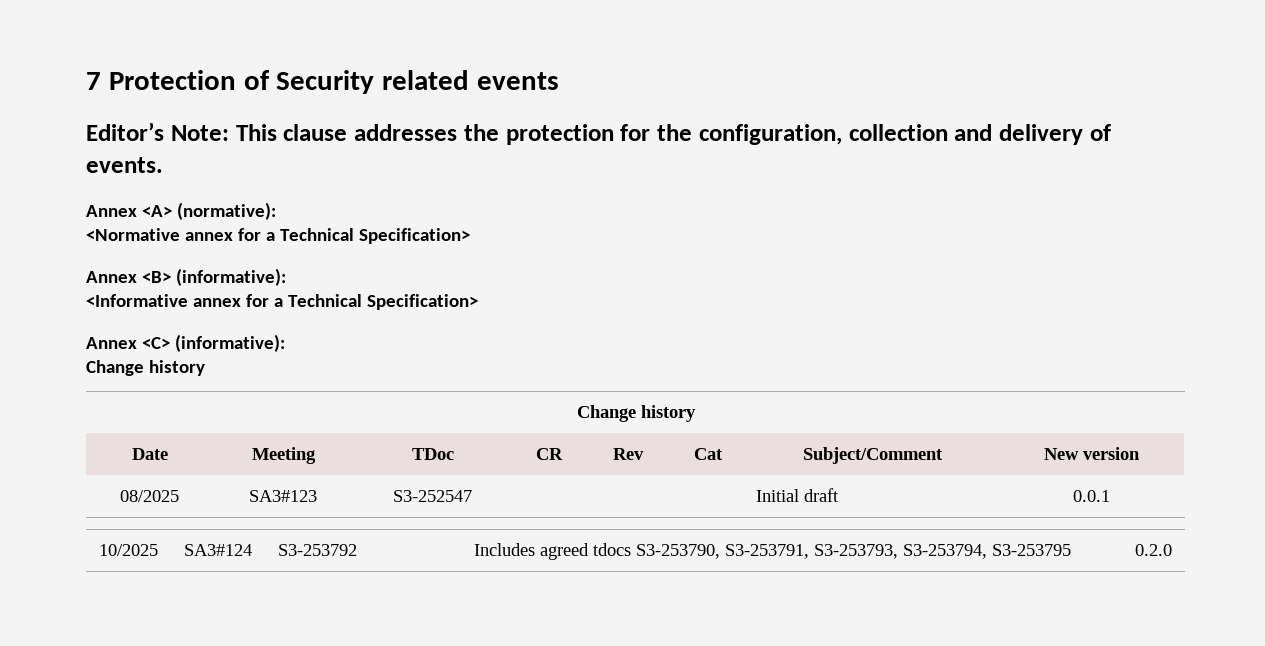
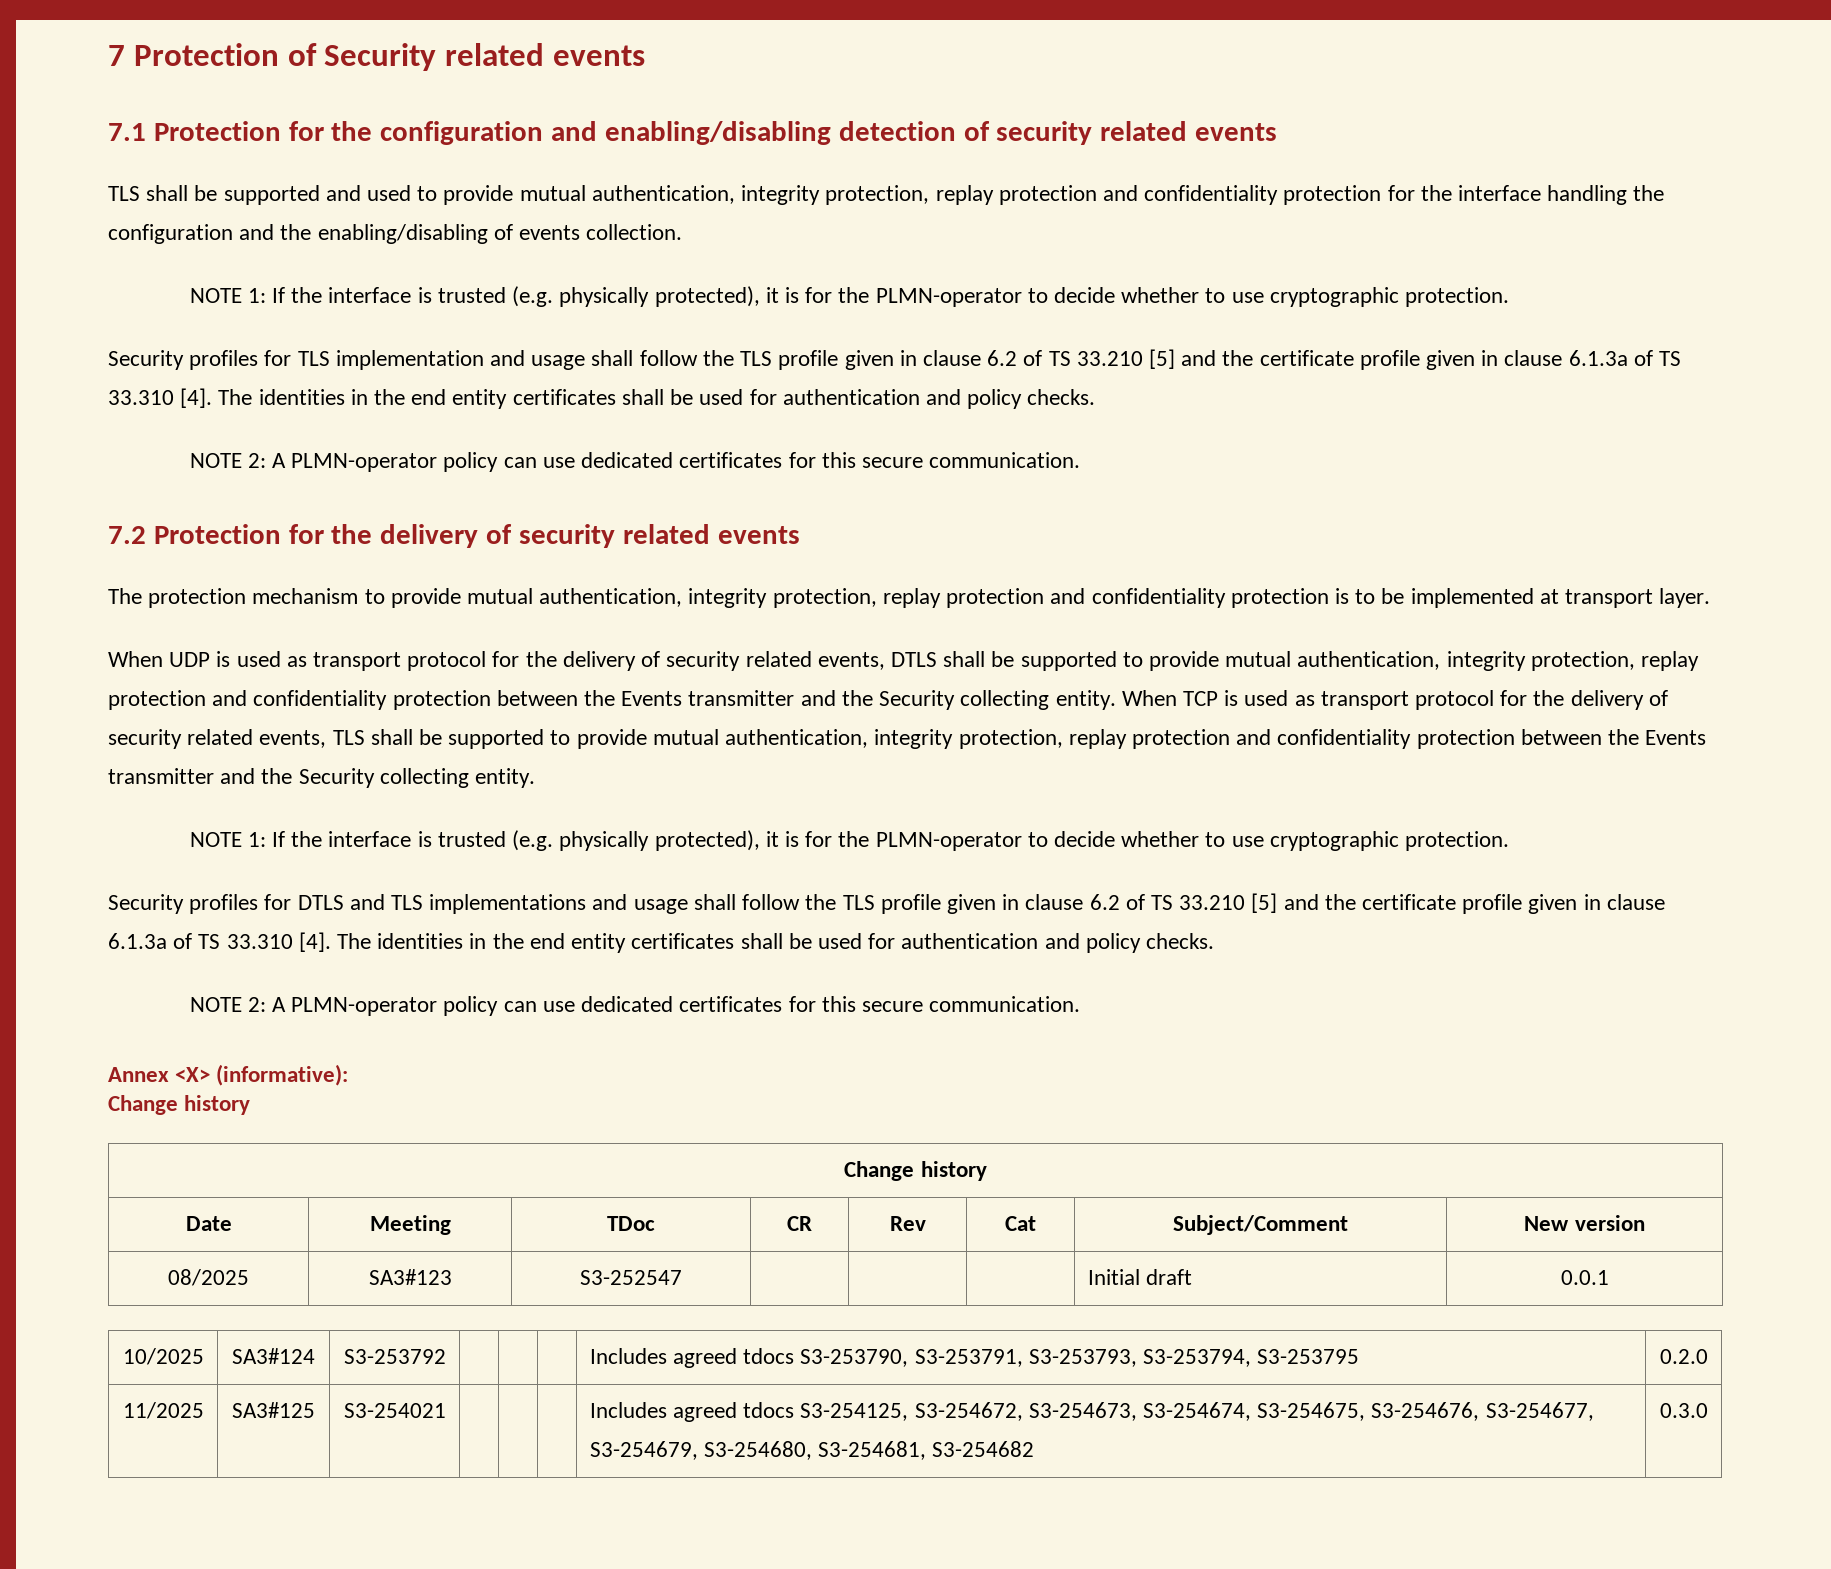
- Editor’s Note: This clause addresses the protection for the configuration, collection and delivery of events.
- Annex <A> (normative):
- <Normative annex for a Technical Specification>
- Annex <B> (informative):
- <Informative annex for a Technical Specification>
- Annex <C> (informative):
+ 7.1 Protection for the configuration and enabling/disabling detection of security related events
+ TLS shall be supported and used to provide mutual authentication, integrity protection, replay protection and confidentiality protection for the interface handling the configuration and the enabling/disabling of events collection.
+ NOTE 1: If the interface is trusted (e.g. physically protected), it is for the PLMN-operator to decide whether to use cryptographic protection.
+ Security profiles for TLS implementation and usage shall follow the TLS profile given in clause 6.2 of TS 33.210 [5] and the certificate profile given in clause 6.1.3a of TS 33.310 [4]. The identities in the end entity certificates shall be used for authentication and policy checks.
+ NOTE 2: A PLMN-operator policy can use dedicated certificates for this secure communication.
+ 7.2 Protection for the delivery of security related events
+ The protection mechanism to provide mutual authentication, integrity protection, replay protection and confidentiality protection is to be implemented at transport layer.
+ When UDP is used as transport protocol for the delivery of security related events, DTLS shall be supported to provide mutual authentication, integrity protection, replay protection and confidentiality protection between the Events transmitter and the Security collecting entity. When TCP is used as transport protocol for the delivery of security related events, TLS shall be supported to provide mutual authentication, integrity protection, replay protection and confidentiality protection between the Events transmitter and the Security collecting entity.
+ NOTE 1: If the interface is trusted (e.g. physically protected), it is for the PLMN-operator to decide whether to use cryptographic protection.
+ Security profiles for DTLS and TLS implementations and usage shall follow the TLS profile given in clause 6.2 of TS 33.210 [5] and the certificate profile given in clause 6.1.3a of TS 33.310 [4]. The identities in the end entity certificates shall be used for authentication and policy checks.
+ NOTE 2: A PLMN-operator policy can use dedicated certificates for this secure communication.
+ Annex <X> (informative):
+ 11/2025 | SA3#125 | S3-254021 | | | | Includes agreed tdocs S3-254125, S3-254672, S3-254673, S3-254674, S3-254675, S3-254676, S3-254677, S3-254679, S3-254680, S3-254681, S3-254682 | 0.3.0

